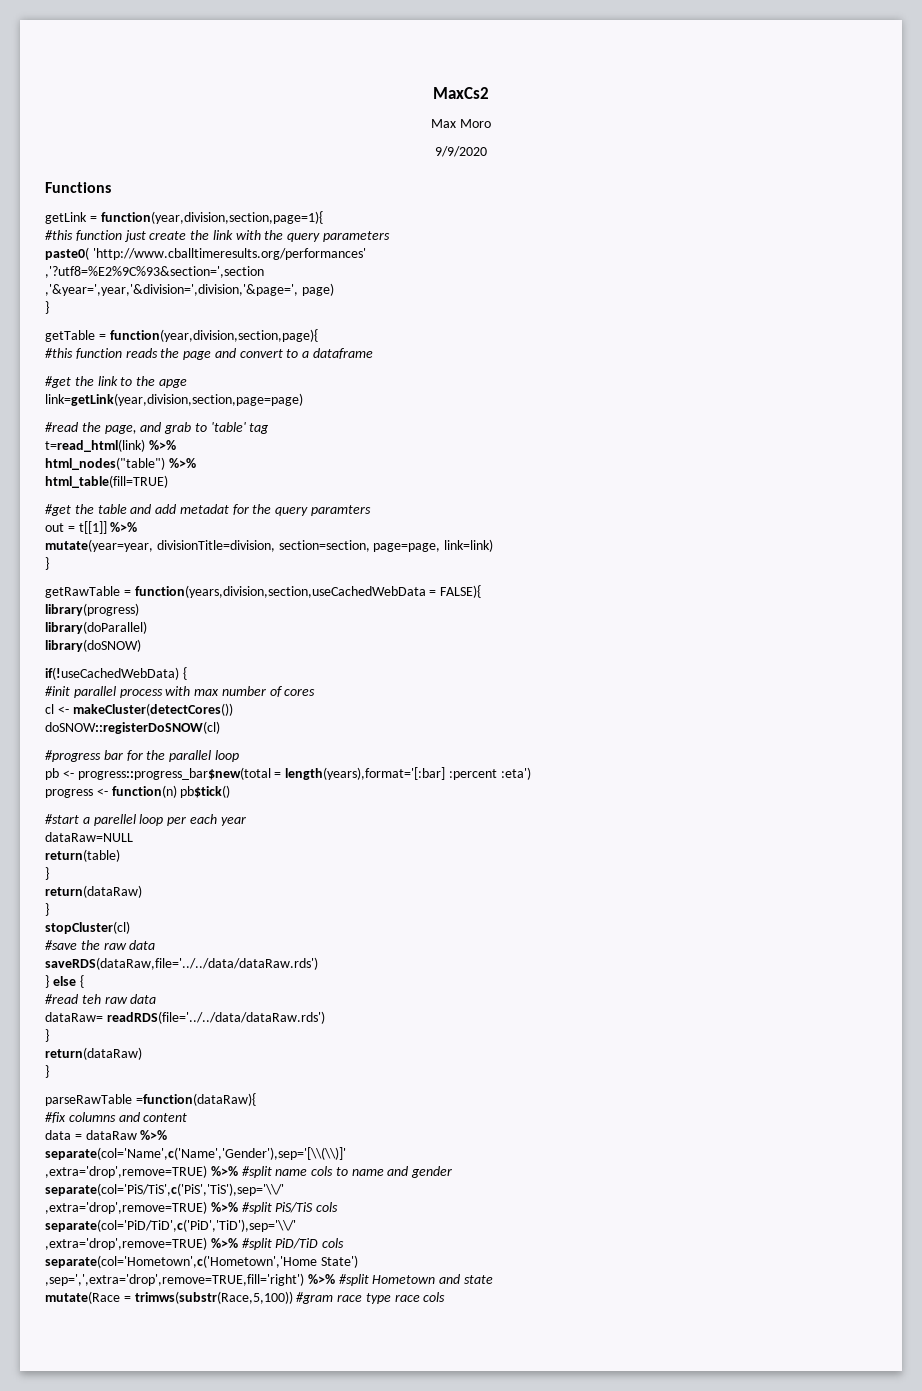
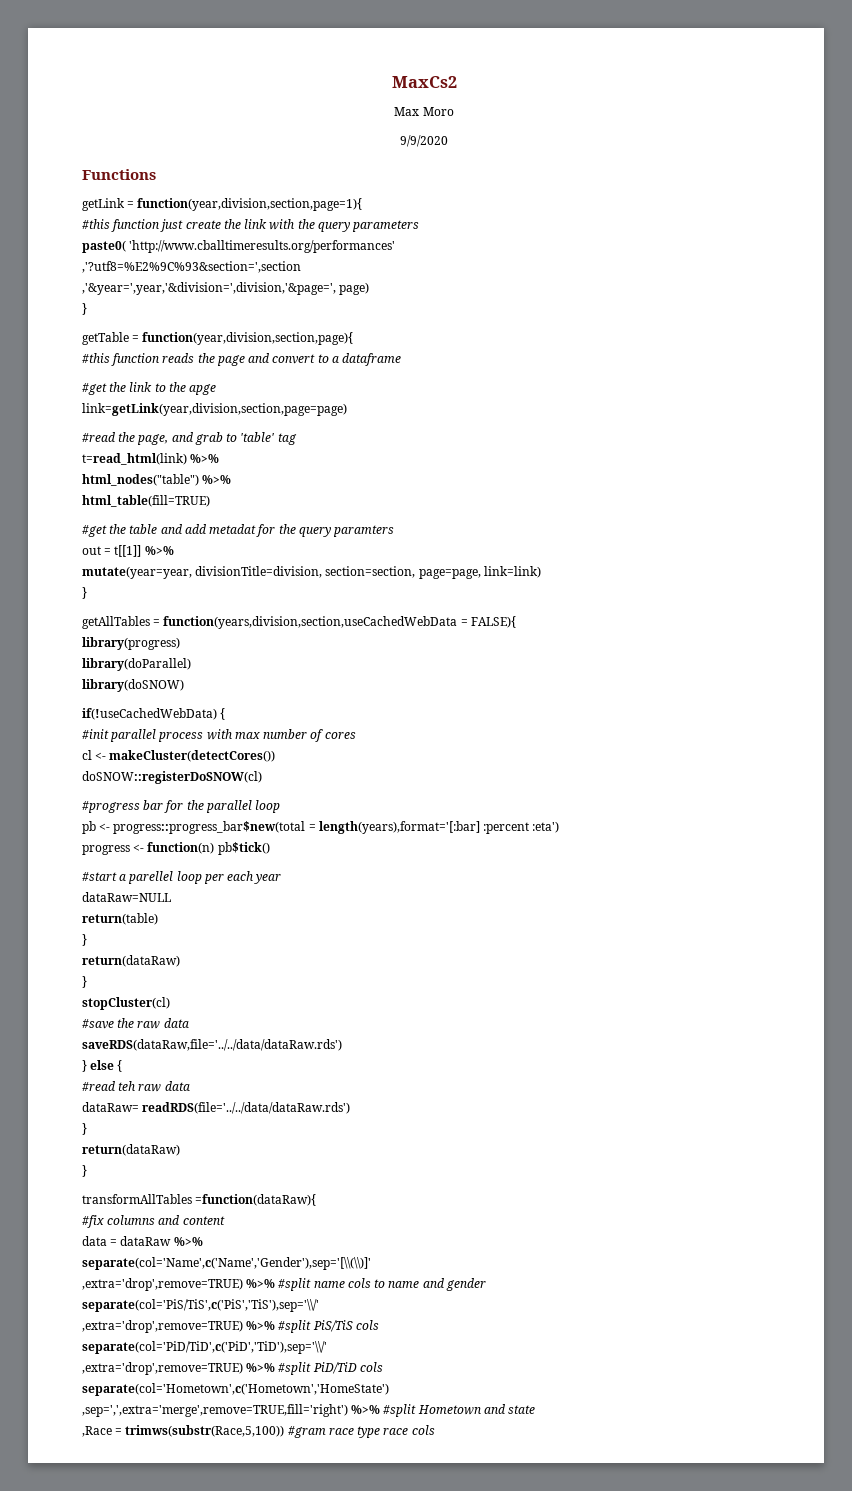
- getRawTable = function(years,division,section,useCachedWebData = FALSE){
+ getAllTables = function(years,division,section,useCachedWebData = FALSE){
- parseRawTable =function(dataRaw){
+ transformAllTables =function(dataRaw){
- separate(col='Hometown',c('Hometown','Home State')
- ,sep=',',extra='drop',remove=TRUE,fill='right') %>% #split Hometown and state
+ separate(col='Hometown',c('Hometown','HomeState')
+ ,sep=',',extra='merge',remove=TRUE,fill='right') %>% #split Hometown and state
- mutate(Race = trimws(substr(Race,5,100)) #gram race type race cols
+ ,Race = trimws(substr(Race,5,100)) #gram race type race cols

